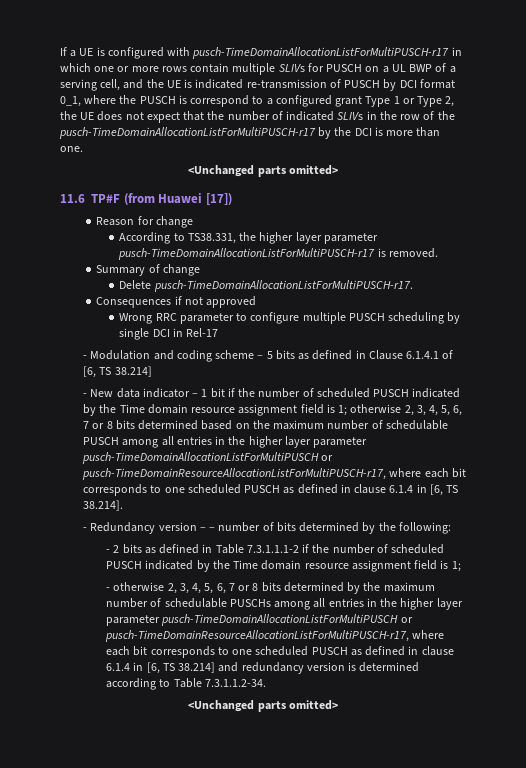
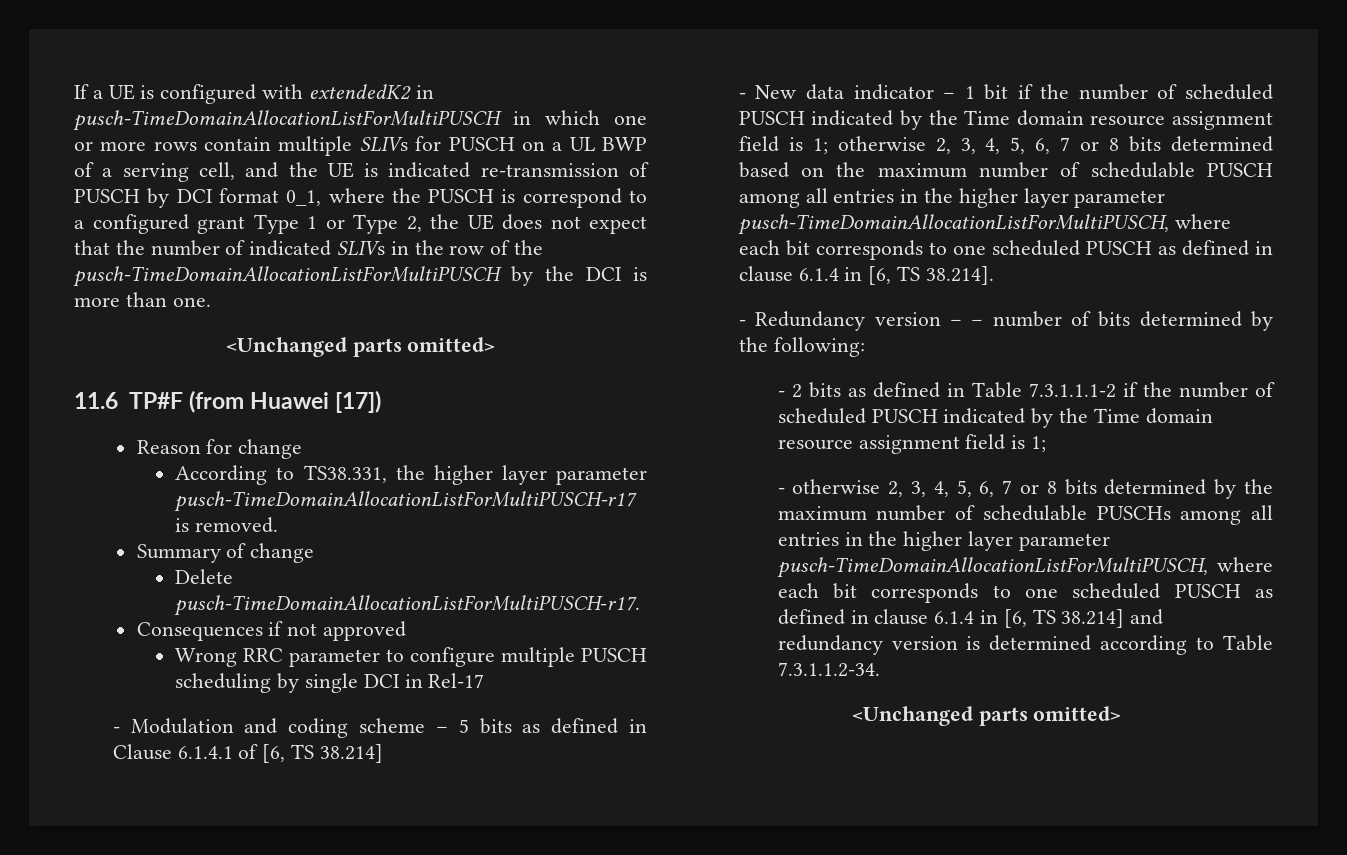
- If a UE is configured with pusch-TimeDomainAllocationListForMultiPUSCH-r17 in which one or more rows contain multiple SLIVs for PUSCH on a UL BWP of a serving cell, and the UE is indicated re-transmission of PUSCH by DCI format 0_1, where the PUSCH is correspond to a configured grant Type 1 or Type 2, the UE does not expect that the number of indicated SLIVs in the row of the pusch-TimeDomainAllocationListForMultiPUSCH-r17 by the DCI is more than one.
+ If a UE is configured with extendedK2 in pusch-TimeDomainAllocationListForMultiPUSCH in which one or more rows contain multiple SLIVs for PUSCH on a UL BWP of a serving cell, and the UE is indicated re-transmission of PUSCH by DCI format 0_1, where the PUSCH is correspond to a configured grant Type 1 or Type 2, the UE does not expect that the number of indicated SLIVs in the row of the pusch-TimeDomainAllocationListForMultiPUSCH by the DCI is more than one.
- otherwise 2, 3, 4, 5, 6, 7 or 8 bits determined based on the maximum number of schedulable PUSCH among all entries in the higher layer parameter pusch-TimeDomainAllocationListForMultiPUSCH or pusch-TimeDomainResourceAllocationListForMultiPUSCH-r17, where each bit corresponds to one scheduled PUSCH as defined in clause 6.1.4 in [6, TS 38.214].
+ otherwise 2, 3, 4, 5, 6, 7 or 8 bits determined based on the maximum number of schedulable PUSCH among all entries in the higher layer parameter pusch-TimeDomainAllocationListForMultiPUSCH, where each bit corresponds to one scheduled PUSCH as defined in clause 6.1.4 in [6, TS 38.214].
- - otherwise 2, 3, 4, 5, 6, 7 or 8 bits determined by the maximum number of schedulable PUSCHs among all entries in the higher layer parameter pusch-TimeDomainAllocationListForMultiPUSCH or pusch-TimeDomainResourceAllocationListForMultiPUSCH-r17, where each bit corresponds to one scheduled PUSCH as defined in clause 6.1.4 in [6, TS 38.214] and redundancy version is determined according to Table 7.3.1.1.2-34.
+ - otherwise 2, 3, 4, 5, 6, 7 or 8 bits determined by the maximum number of schedulable PUSCHs among all entries in the higher layer parameter pusch-TimeDomainAllocationListForMultiPUSCH, where each bit corresponds to one scheduled PUSCH as defined in clause 6.1.4 in [6, TS 38.214] and redundancy version is determined according to Table 7.3.1.1.2-34.

